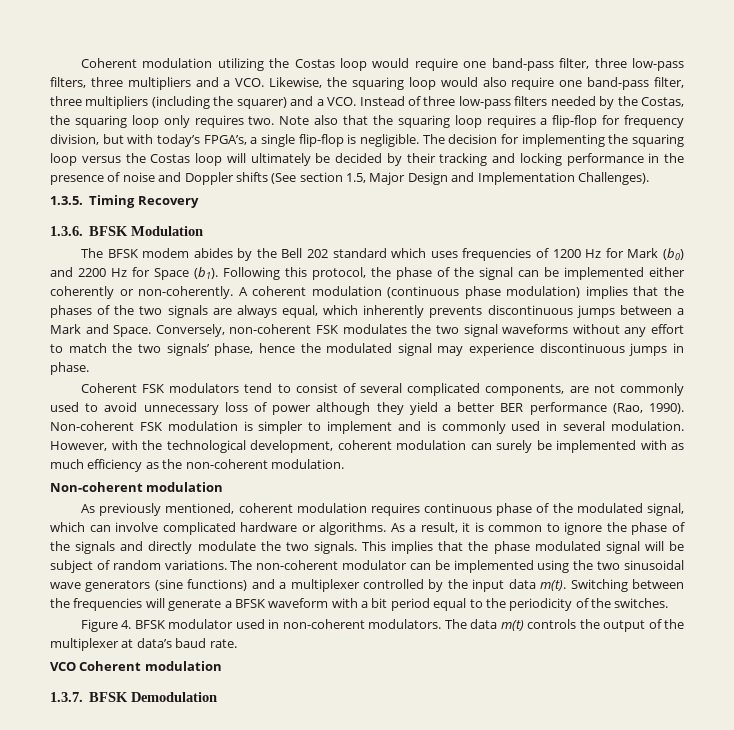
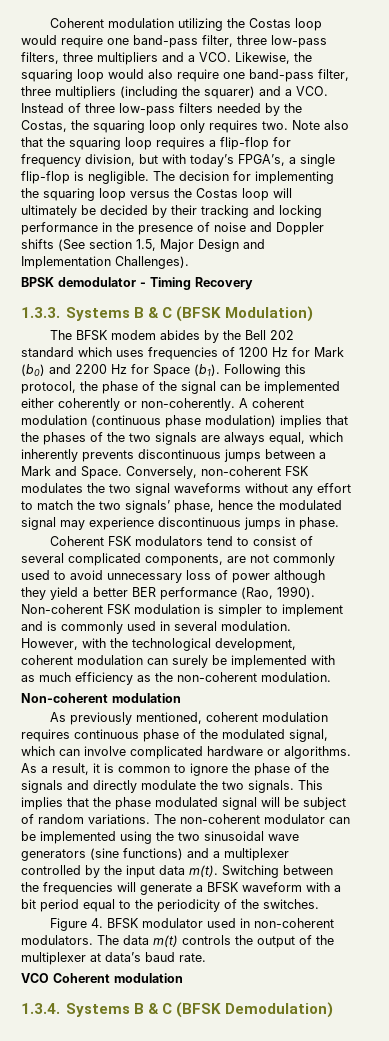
- 1.3.5. Timing Recovery
+ BPSK demodulator - Timing Recovery
- 1.3.6. BFSK Modulation
+ 1.3.3. Systems B & C (BFSK Modulation)
- 1.3.7. BFSK Demodulation
+ 1.3.4. Systems B & C (BFSK Demodulation)

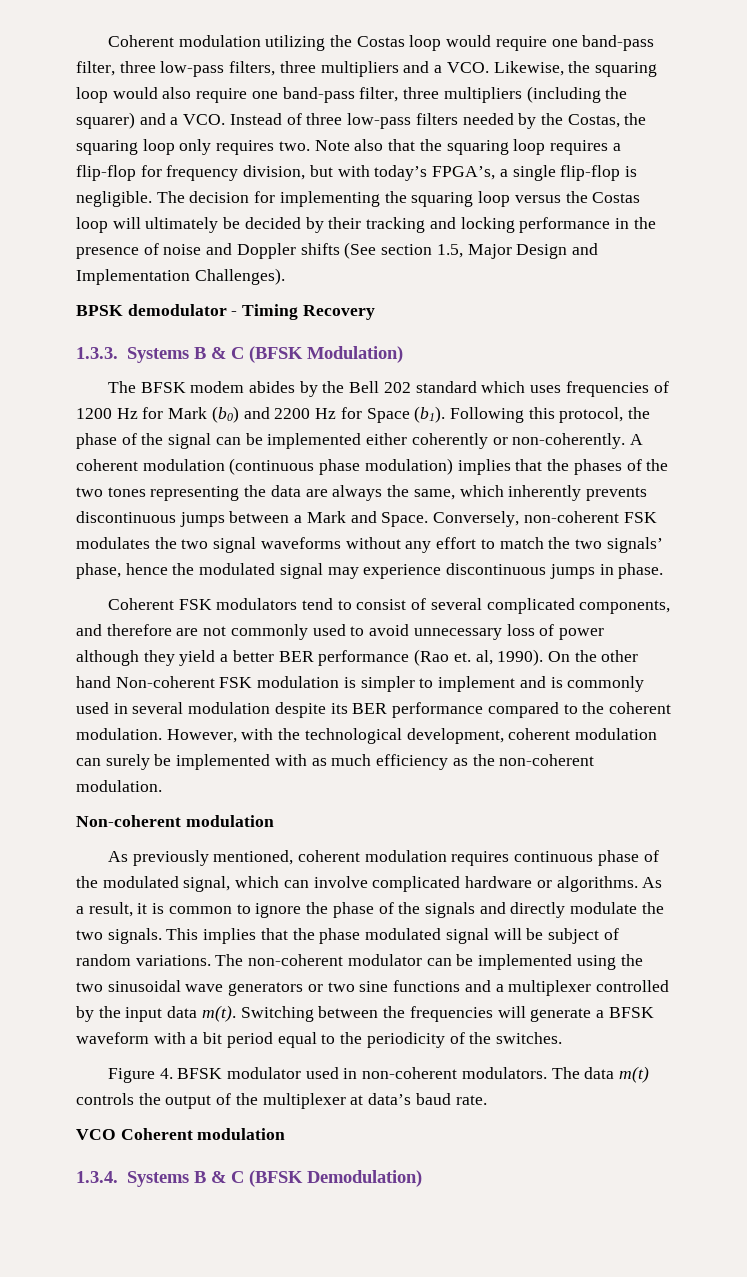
- A coherent modulation (continuous phase modulation) implies that the phases of the two signals are always equal, which inherently prevents discontinuous jumps between a Mark and Space.
+ A coherent modulation (continuous phase modulation) implies that the phases of the two tones representing the data are always the same, which inherently prevents discontinuous jumps between a Mark and Space.
- Coherent FSK modulators tend to consist of several complicated components, are not commonly used to avoid unnecessary loss of power although they yield a better BER performance (Rao, 1990). Non-coherent FSK modulation is simpler to implement and is commonly used in several modulation.
+ Coherent FSK modulators tend to consist of several complicated components, and therefore are not commonly used to avoid unnecessary loss of power although they yield a better BER performance (Rao et. al, 1990). On the other hand Non-coherent FSK modulation is simpler to implement and is commonly used in several modulation despite its BER performance compared to the coherent modulation.
- The non-coherent modulator can be implemented using the two sinusoidal wave generators (sine functions) and a multiplexer controlled by the input data m(t).
+ The non-coherent modulator can be implemented using the two sinusoidal wave generators or two sine functions and a multiplexer controlled by the input data m(t).

